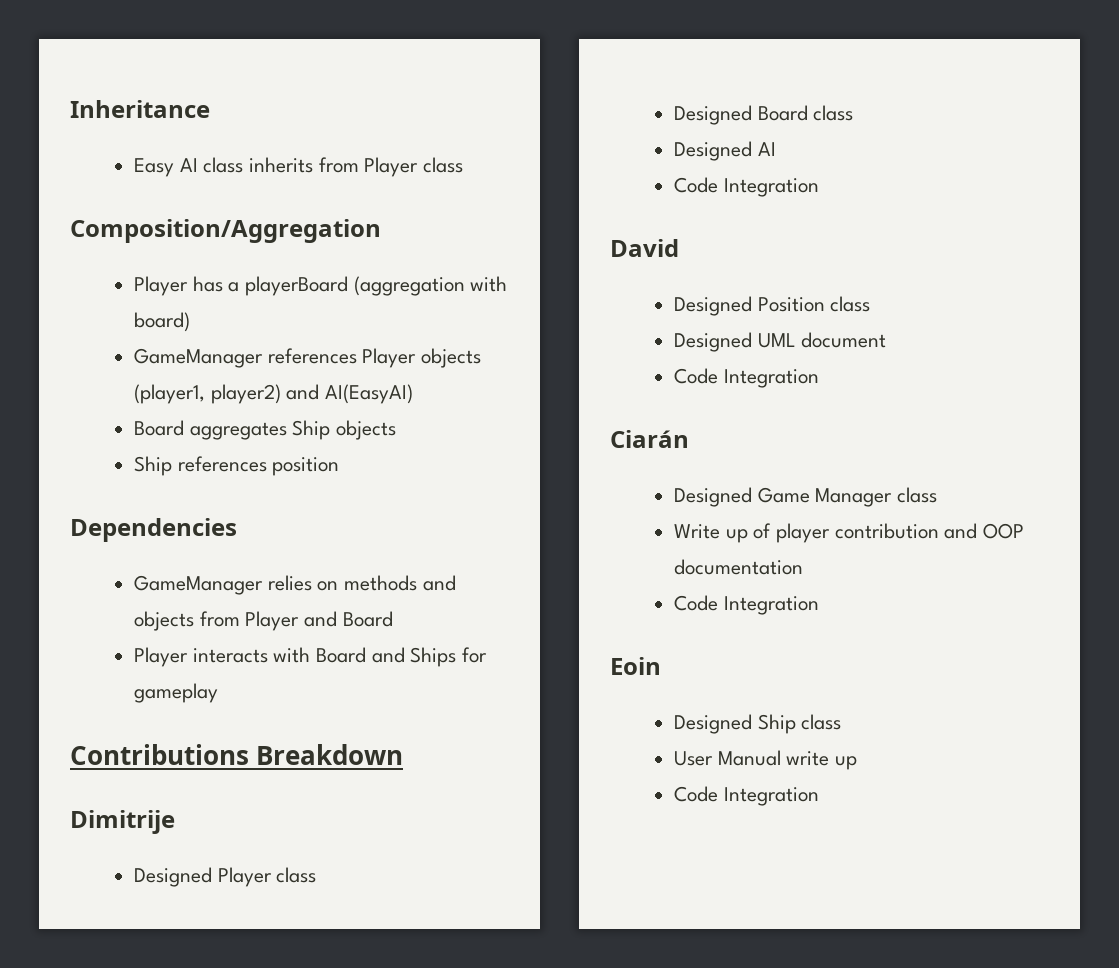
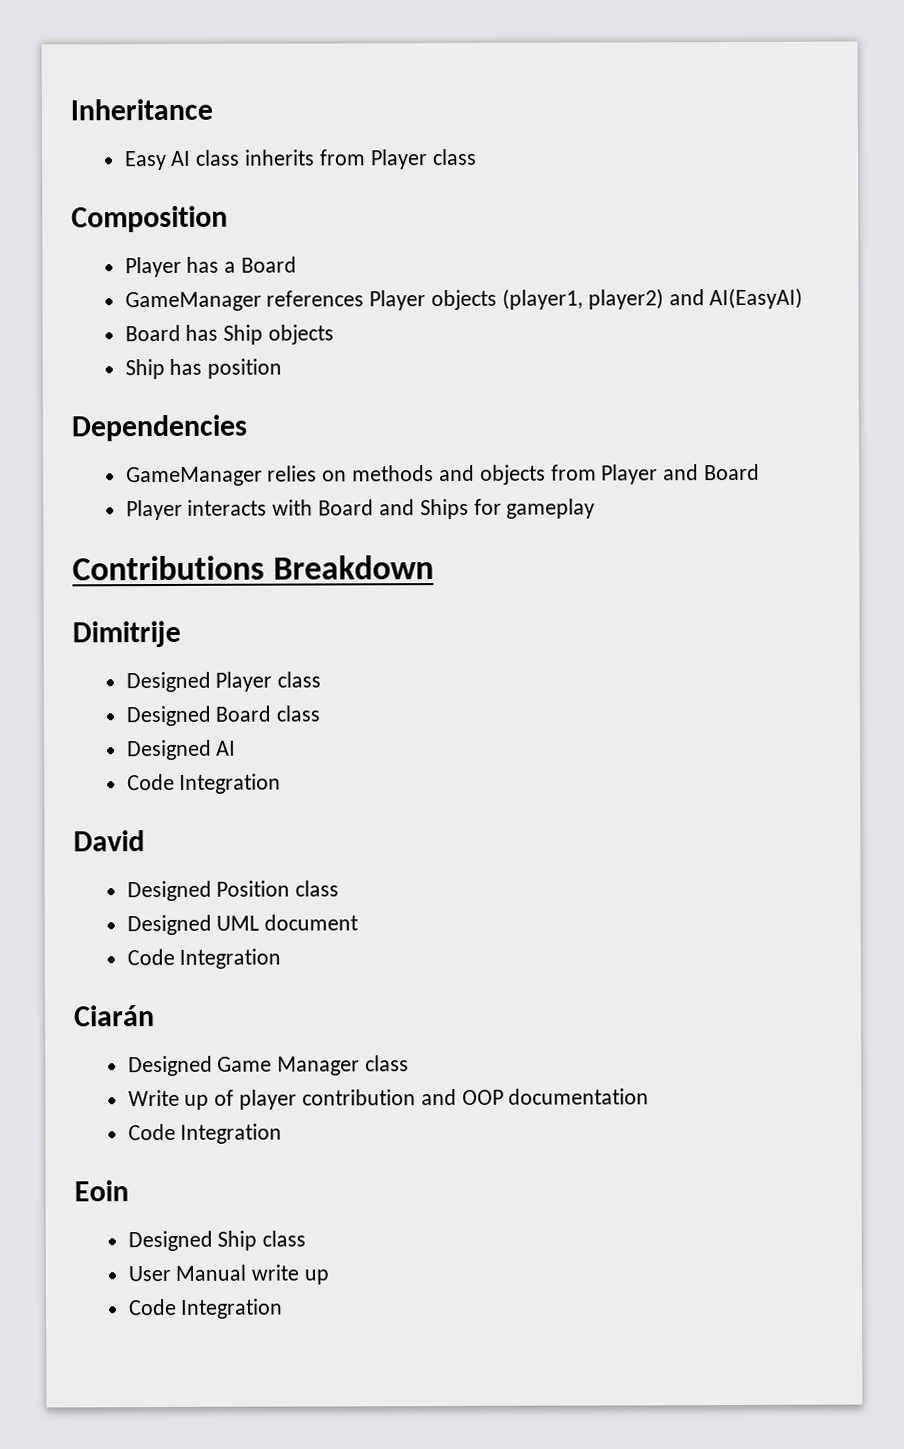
- Composition/Aggregation
+ Composition
- Player has a playerBoard (aggregation with board)
+ Player has a Board
- Board aggregates Ship objects
+ Board has Ship objects
- Ship references position
+ Ship has position

